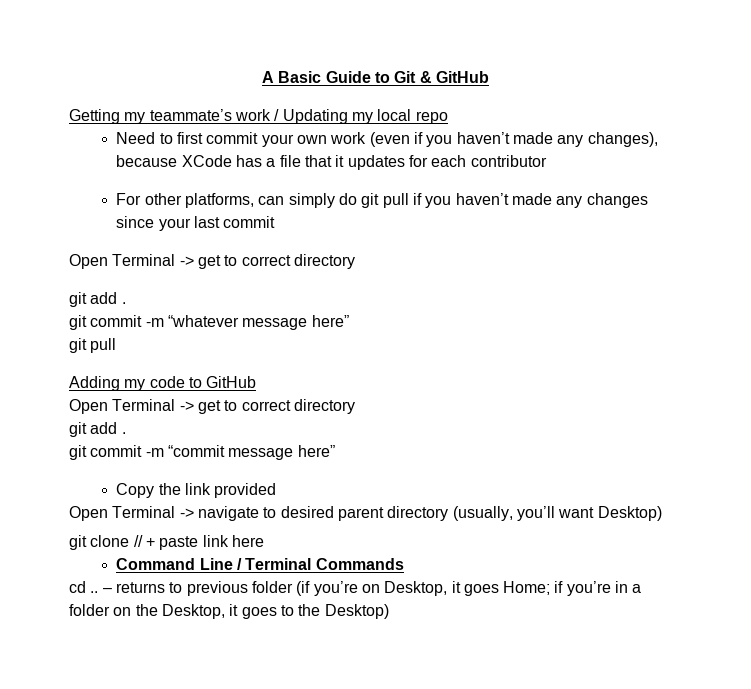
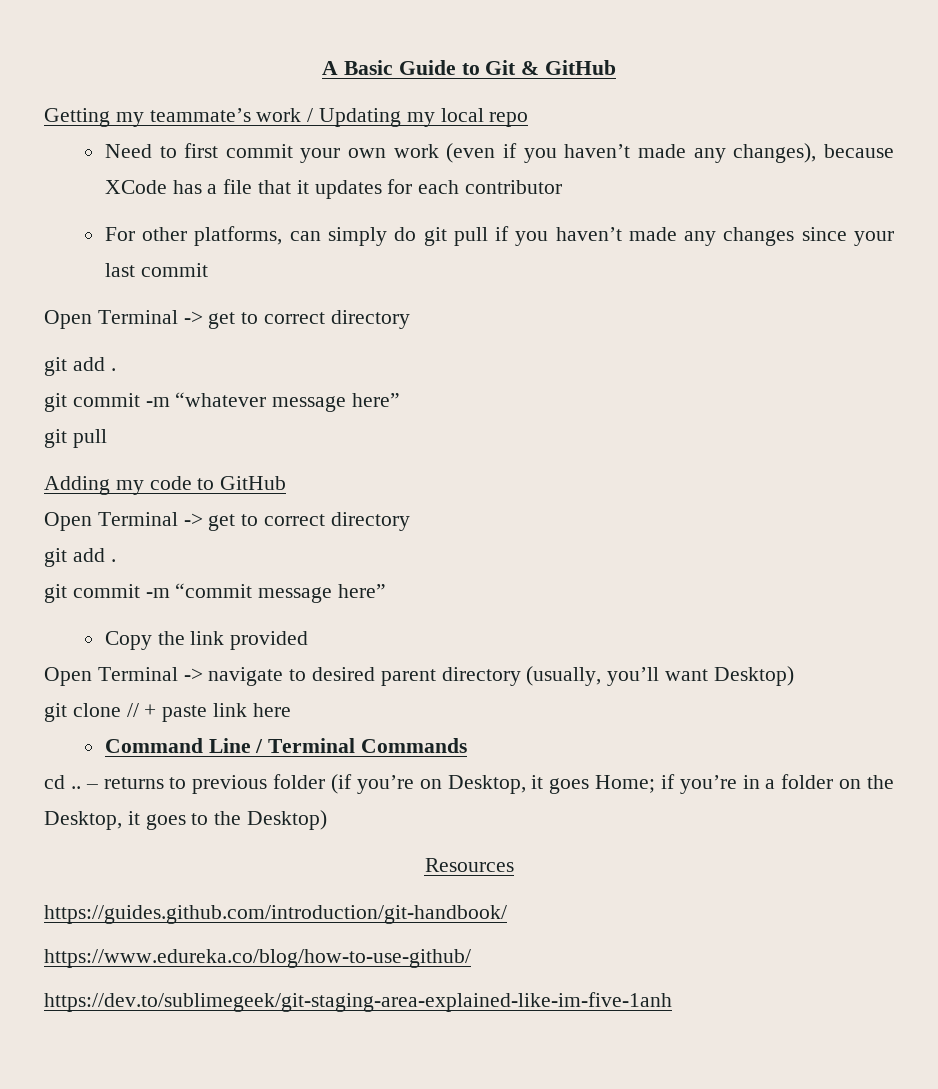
+ Resources
+ https://guides.github.com/introduction/git-handbook/
+ https://www.edureka.co/blog/how-to-use-github/
+ https://dev.to/sublimegeek/git-staging-area-explained-like-im-five-1anh

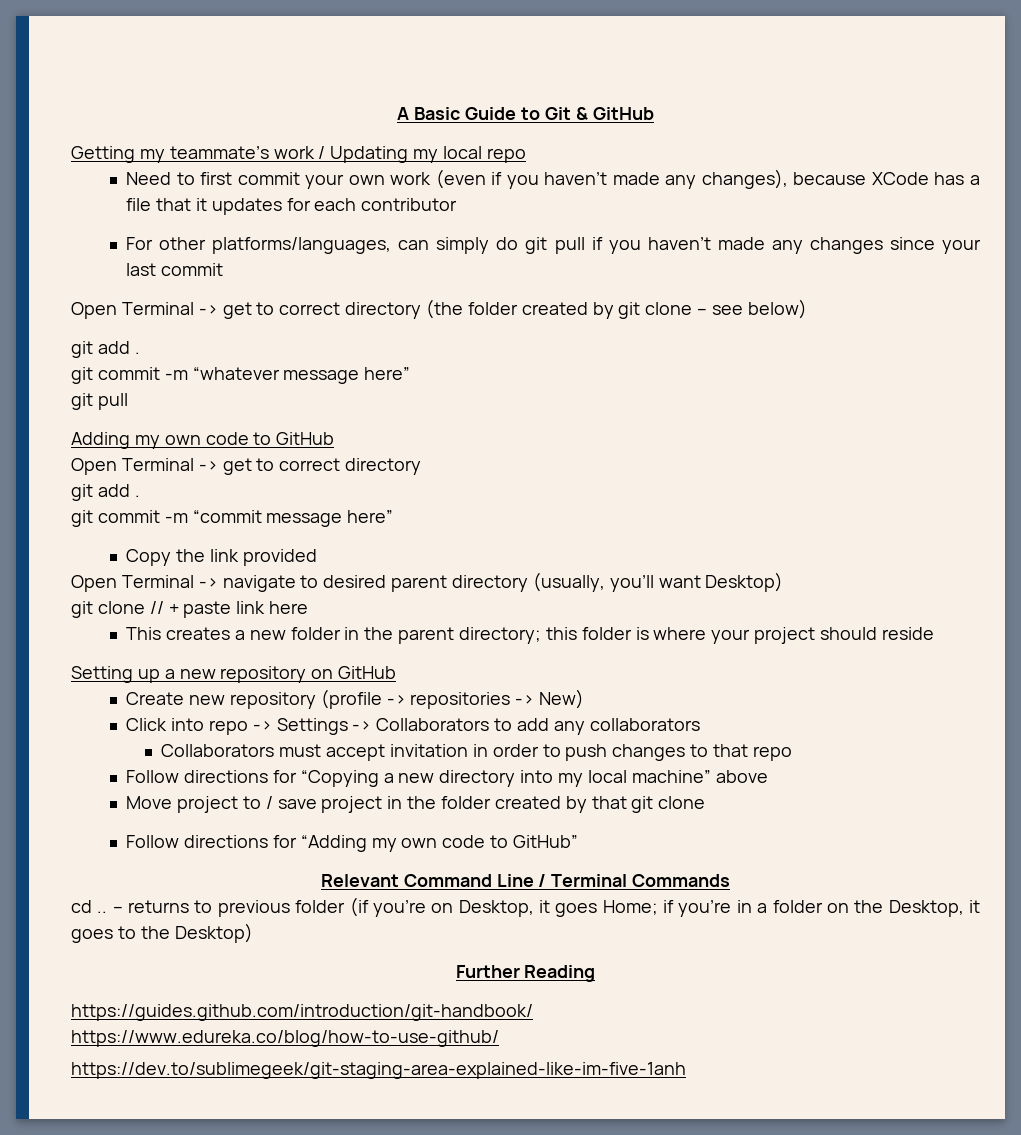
- For other platforms, can simply do git pull if you haven’t made any changes since your last commit
- Open Terminal -> get to correct directory
+ For other platforms/languages, can simply do git pull if you haven’t made any changes since your last commit
+ Open Terminal -> get to correct directory (the folder created by git clone – see below)
- Adding my code to GitHub
+ Adding my own code to GitHub
- Command Line / Terminal Commands
+ This creates a new folder in the parent directory; this folder is where your project should reside
+ Setting up a new repository on GitHub
+ Create new repository (profile -> repositories -> New)
+ Click into repo -> Settings -> Collaborators to add any collaborators
+ Collaborators must accept invitation in order to push changes to that repo
+ Follow directions for “Copying a new directory into my local machine” above
+ Move project to / save project in the folder created by that git clone
+ Follow directions for “Adding my own code to GitHub”
+ Relevant Command Line / Terminal Commands
- Resources
+ Further Reading

